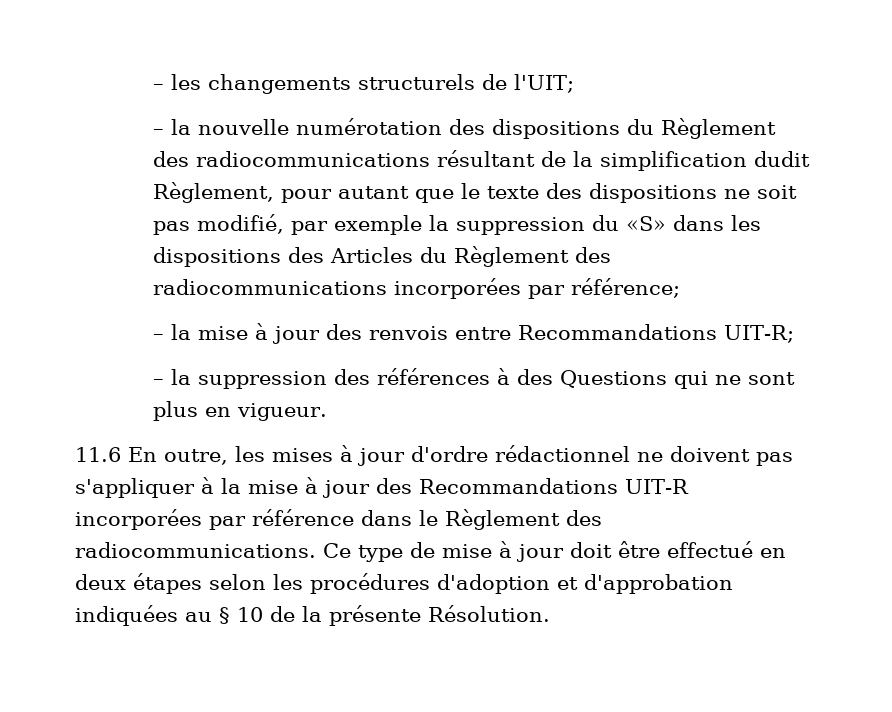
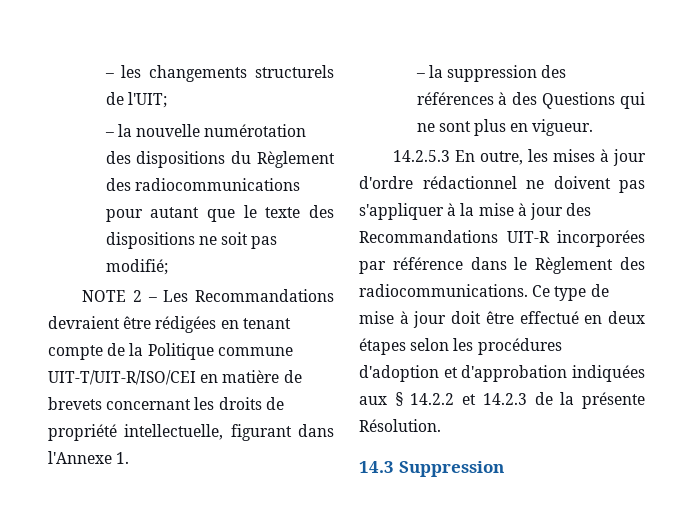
- – la nouvelle numérotation des dispositions du Règlement des radiocommunications résultant de la simplification dudit Règlement, pour autant que le texte des dispositions ne soit pas modifié, par exemple la suppression du «S» dans les dispositions des Articles du Règlement des radiocommunications incorporées par référence;
- – la mise à jour des renvois entre Recommandations UIT-R;
+ – la nouvelle numérotation des dispositions du Règlement des radiocommunications pour autant que le texte des dispositions ne soit pas modifié;
+ NOTE 2 – Les Recommandations devraient être rédigées en tenant compte de la Politique commune UIT-T/UIT-R/ISO/CEI en matière de brevets concernant les droits de propriété intellectuelle, figurant dans l'Annexe 1.
- 11.6 En outre, les mises à jour d'ordre rédactionnel ne doivent pas s'appliquer à la mise à jour des Recommandations UIT-R incorporées par référence dans le Règlement des radiocommunications.
+ 14.2.5.3 En outre, les mises à jour d'ordre rédactionnel ne doivent pas s'appliquer à la mise à jour des Recommandations UIT-R incorporées par référence dans le Règlement des radiocommunications.
- Ce type de mise à jour doit être effectué en deux étapes selon les procédures d'adoption et d'approbation indiquées au § 10 de la présente Résolution.
+ Ce type de mise à jour doit être effectué en deux étapes selon les procédures d'adoption et d'approbation indiquées aux § 14.2.2 et 14.2.3 de la présente Résolution.
+ 14.3 Suppression

